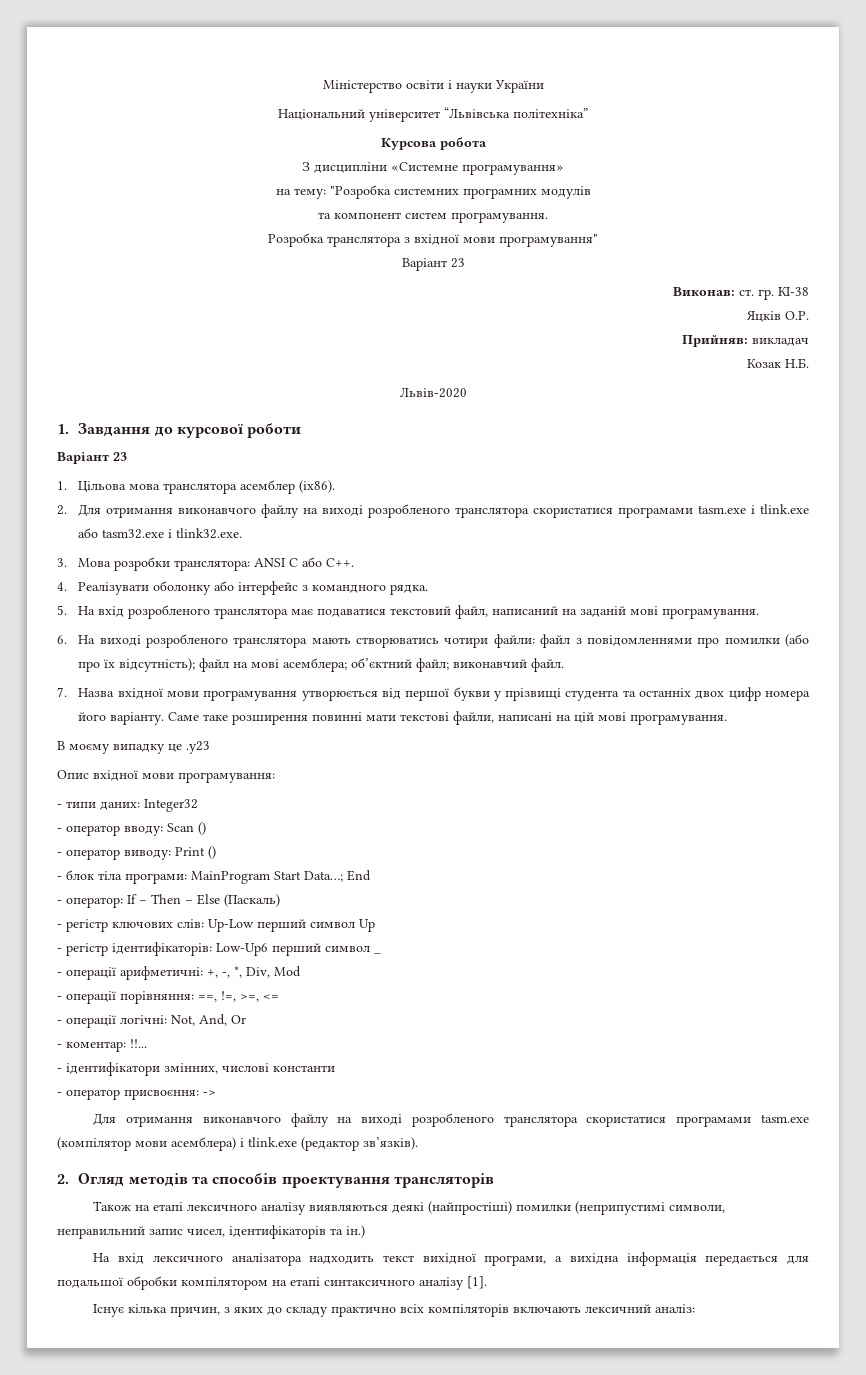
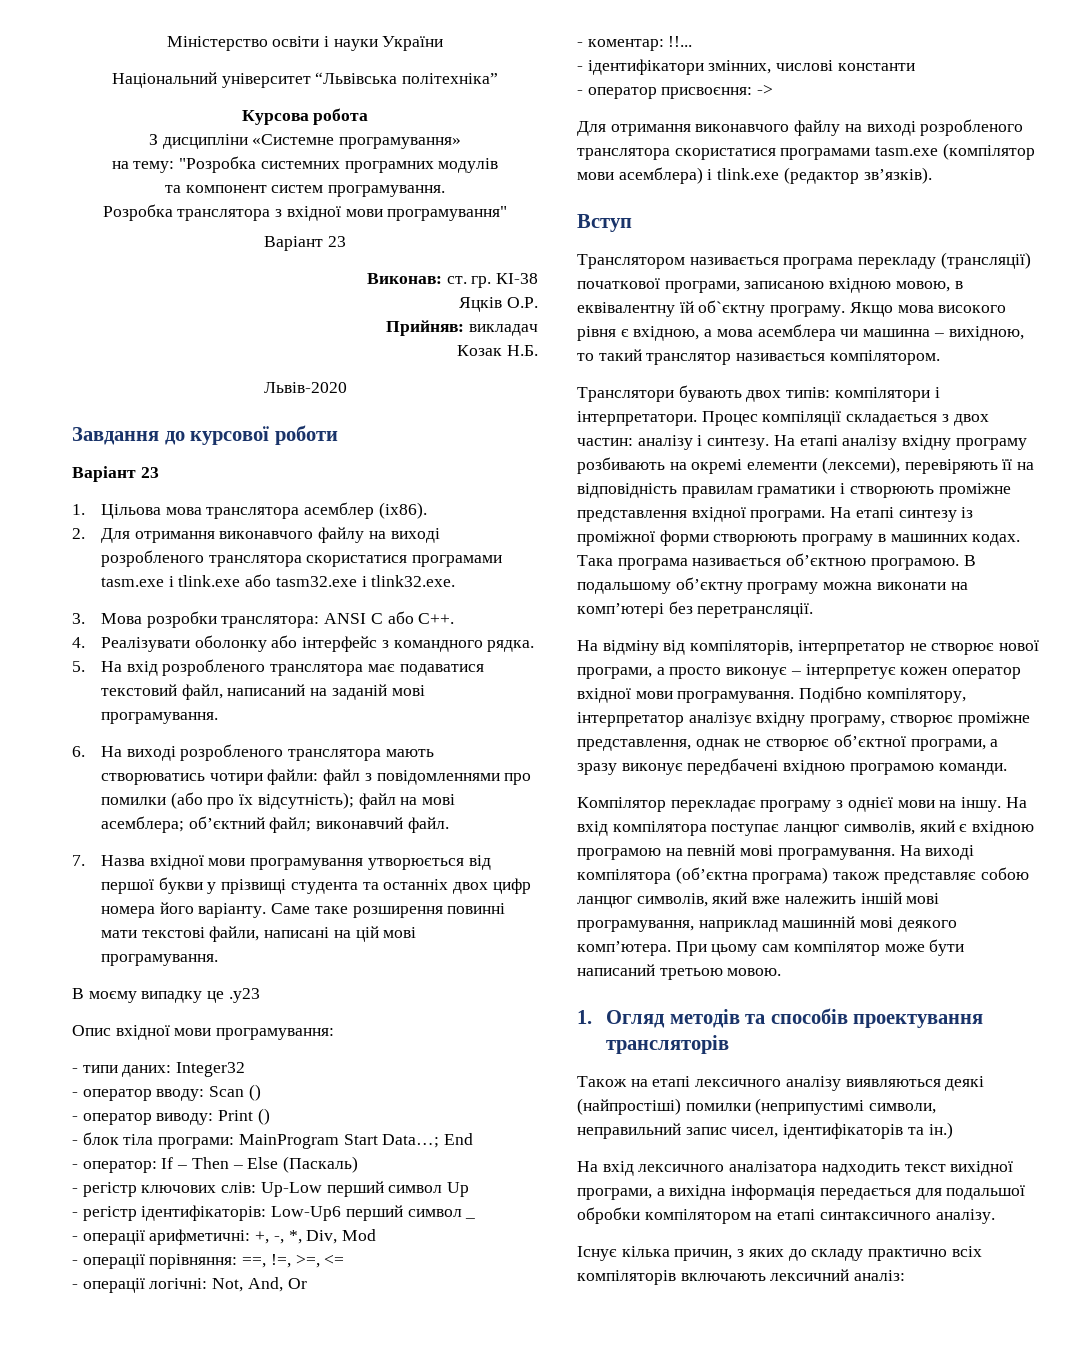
- 1. Завдання до курсової роботи
+ Завдання до курсової роботи
- 2. Огляд методів та способів проектування трансляторів
+ Вступ
+ Транслятором називається програма перекладу (трансляції) початкової програми, записаною вхідною мовою, в еквівалентну їй об`єктну програму. Якщо мова високого рівня є вхідною, а мова асемблера чи машинна – вихідною, то такий транслятор називається компілятором.
+ Транслятори бувають двох типів: компілятори і інтерпретатори. Процес компіляції складається з двох частин: аналізу і синтезу. На етапі аналізу вхідну програму розбивають на окремі елементи (лексеми), перевіряють її на відповідність правилам граматики і створюють проміжне представлення вхідної програми. На етапі синтезу із проміжної форми створюють програму в машинних кодах. Така програма називається об’єктною програмою. В подальшому об’єктну програму можна виконати на комп’ютері без перетрансляції.
+ На відміну від компіляторів, інтерпретатор не створює нової програми, а просто виконує – інтерпретує кожен оператор вхідної мови програмування. Подібно компілятору, інтерпретатор аналізує вхідну програму, створює проміжне представлення, однак не створює об’єктної програми, а зразу виконує передбачені вхідною програмою команди.
+ Компілятор перекладає програму з однієї мови на іншу. На вхід компілятора поступає ланцюг символів, який є вхідною програмою на певній мові програмування. На виході компілятора (об’єктна програма) також представляє собою ланцюг символів, який вже належить іншій мові програмування, наприклад машинній мові деякого комп’ютера. При цьому сам компілятор може бути написаний третьою мовою.
+ 1. Огляд методів та способів проектування трансляторів
- На вхід лексичного аналізатора надходить текст вихідної програми, а вихідна інформація передається для подальшої обробки компілятором на етапі синтаксичного аналізу [1].
+ На вхід лексичного аналізатора надходить текст вихідної програми, а вихідна інформація передається для подальшої обробки компілятором на етапі синтаксичного аналізу.

